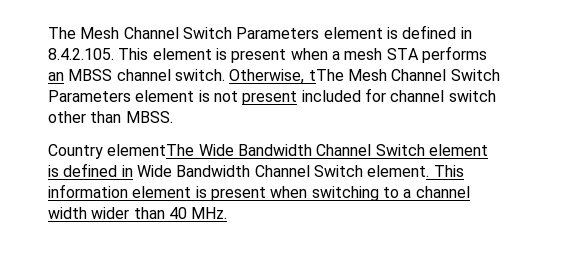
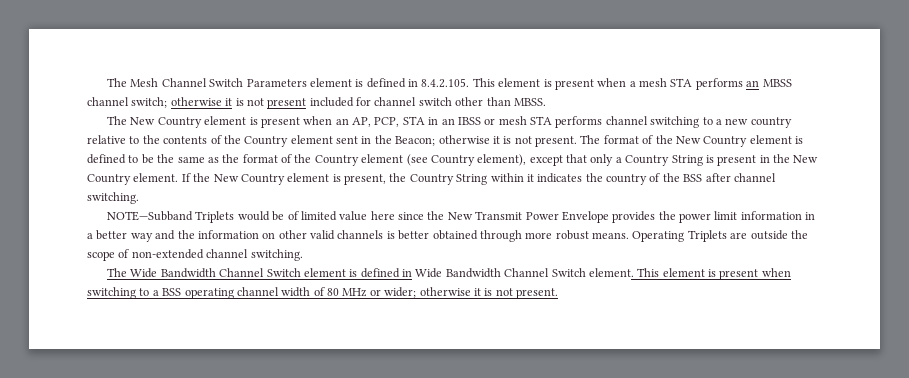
- The Mesh Channel Switch Parameters element is defined in 8.4.2.105. This element is present when a mesh STA performs an MBSS channel switch. Otherwise, tThe Mesh Channel Switch Parameters element is not present included for channel switch other than MBSS.
+ The Mesh Channel Switch Parameters element is defined in 8.4.2.105. This element is present when a mesh STA performs an MBSS channel switch; otherwise it is not present included for channel switch other than MBSS.
- Country elementThe Wide Bandwidth Channel Switch element is defined in Wide Bandwidth Channel Switch element.
+ The New Country element is present when an AP, PCP, STA in an IBSS or mesh STA performs channel switching to a new country relative to the contents of the Country element sent in the Beacon; otherwise it is not present. The format of the New Country element is defined to be the same as the format of the Country element (see Country element), except that only a Country String is present in the New Country element. If the New Country element is present, the Country String within it indicates the country of the BSS after channel switching.
+ NOTE—Subband Triplets would be of limited value here since the New Transmit Power Envelope provides the power limit information in a better way and the information on other valid channels is better obtained through more robust means. Operating Triplets are outside the scope of non-extended channel switching.
+ The Wide Bandwidth Channel Switch element is defined in Wide Bandwidth Channel Switch element.
- This information element is present when switching to a channel width wider than 40 MHz.
+ This element is present when switching to a BSS operating channel width of 80 MHz or wider; otherwise it is not present.

